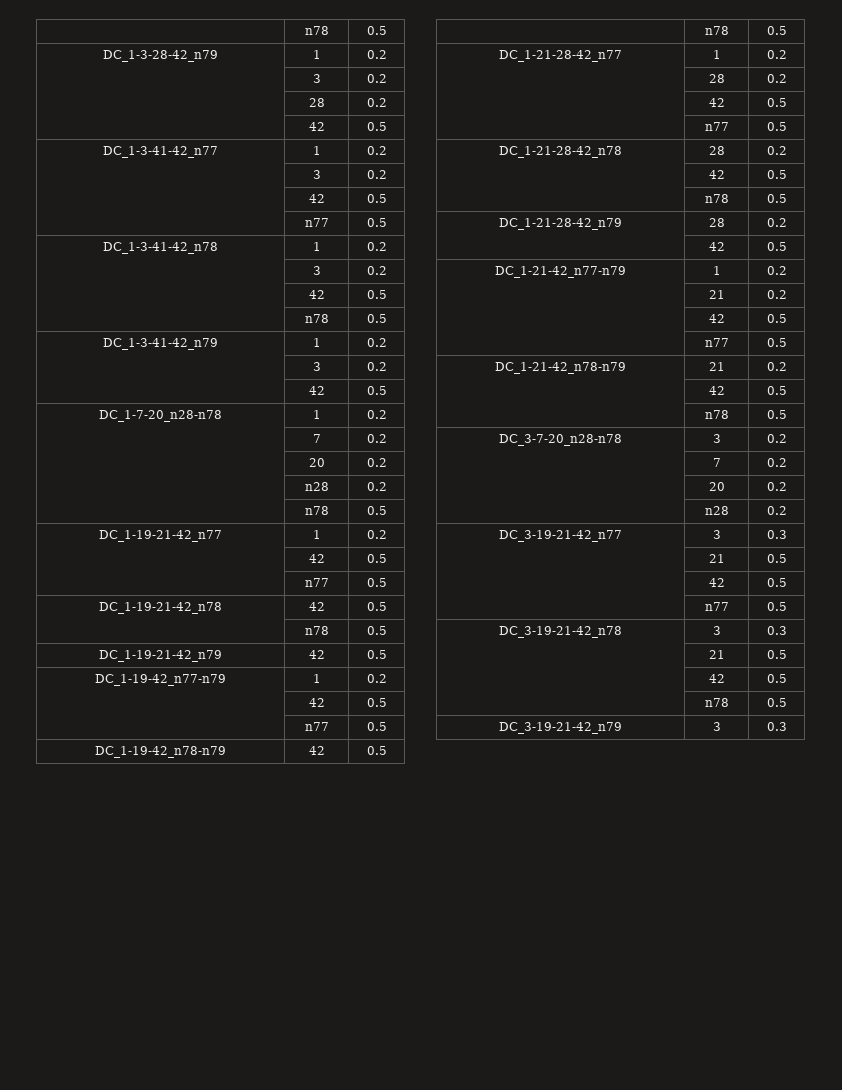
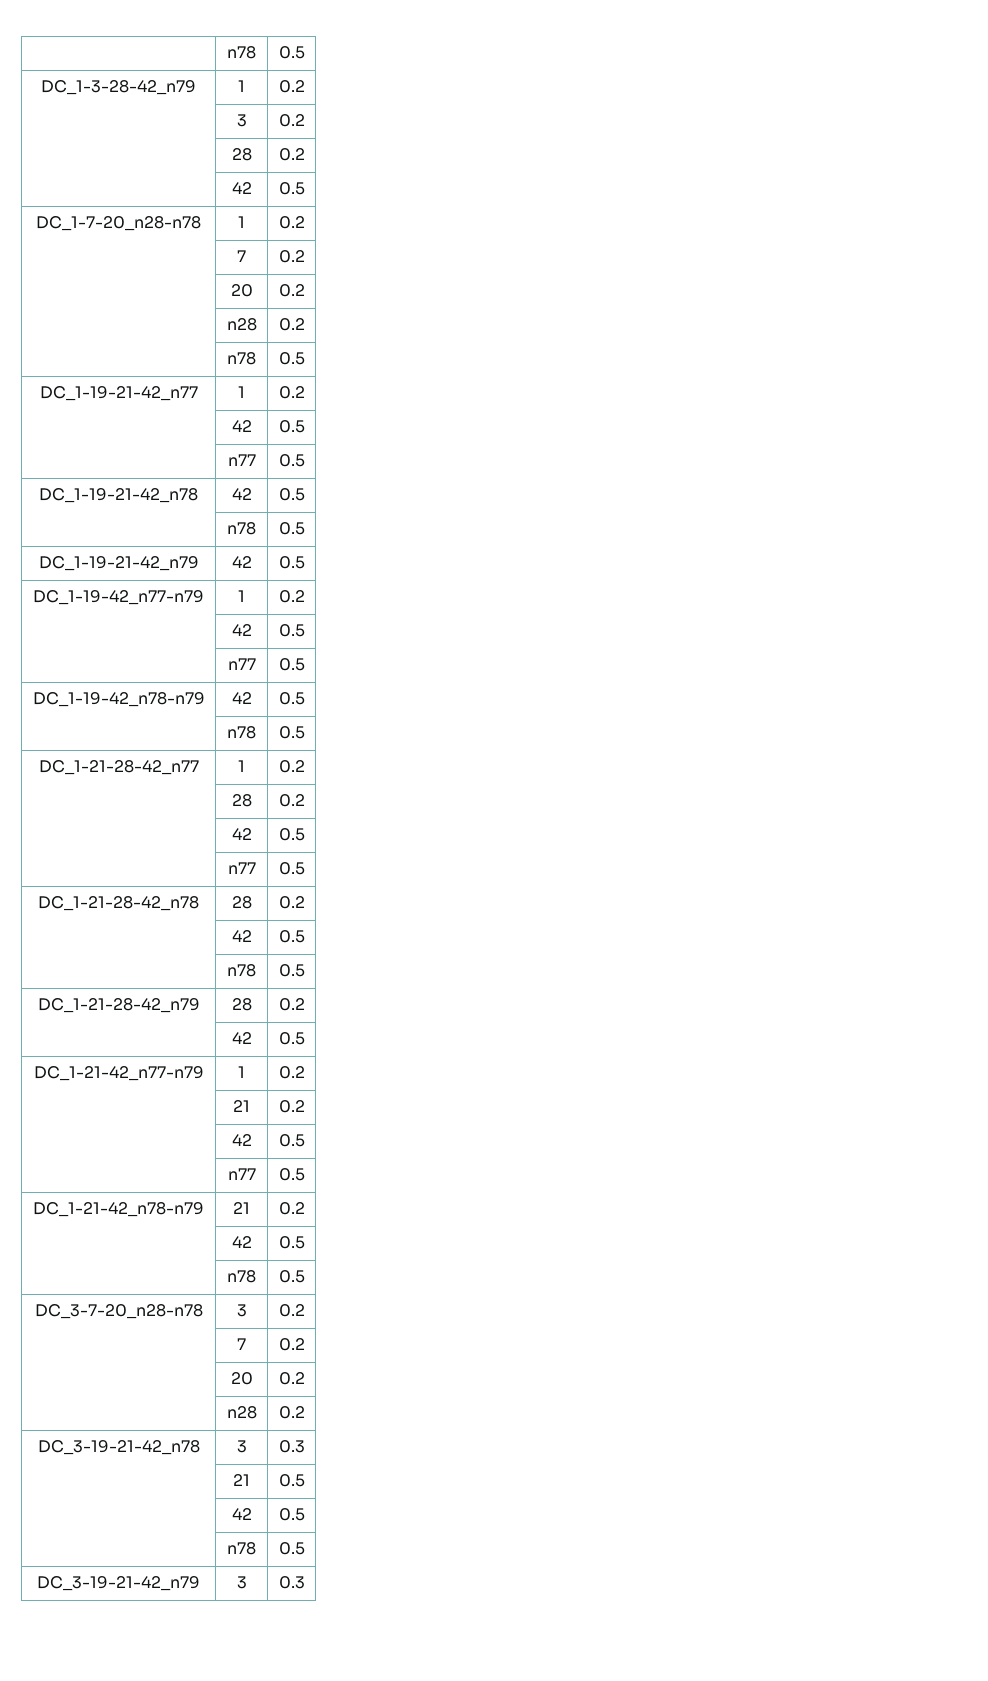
- DC_1-3-41-42_n77 | 1 | 0.2
- | 3 | 0.2
- | 42 | 0.5
- | n77 | 0.5
- DC_1-3-41-42_n78 | 1 | 0.2
- | 3 | 0.2
- | 42 | 0.5
- | n78 | 0.5
- DC_1-3-41-42_n79 | 1 | 0.2
- | 3 | 0.2
- | 42 | 0.5
- DC_3-19-21-42_n77 | 3 | 0.3
- | 21 | 0.5
- | 42 | 0.5
- | n77 | 0.5

